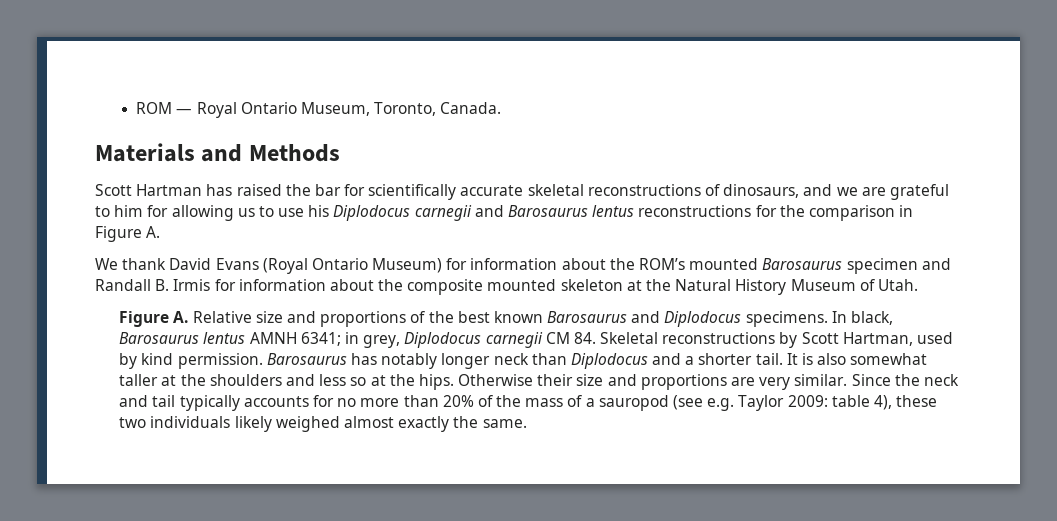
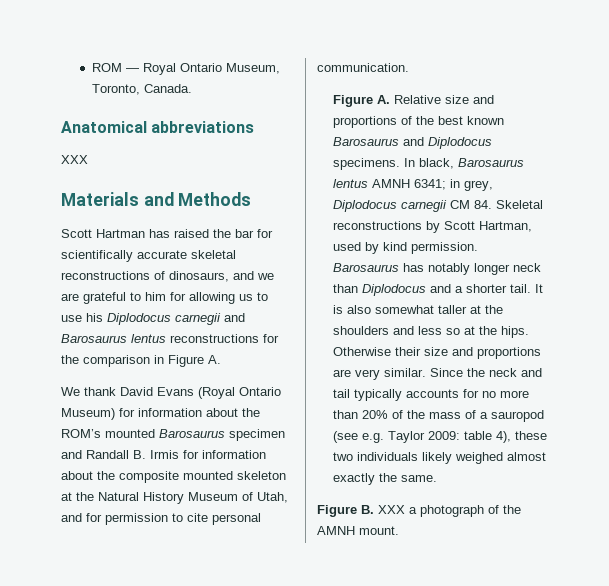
+ Anatomical abbreviations
+ XXX
- We thank David Evans (Royal Ontario Museum) for information about the ROM’s mounted Barosaurus specimen and Randall B. Irmis for information about the composite mounted skeleton at the Natural History Museum of Utah.
+ We thank David Evans (Royal Ontario Museum) for information about the ROM’s mounted Barosaurus specimen and Randall B. Irmis for information about the composite mounted skeleton at the Natural History Museum of Utah, and for permission to cite personal communication.
+ Figure B. XXX a photograph of the AMNH mount.

